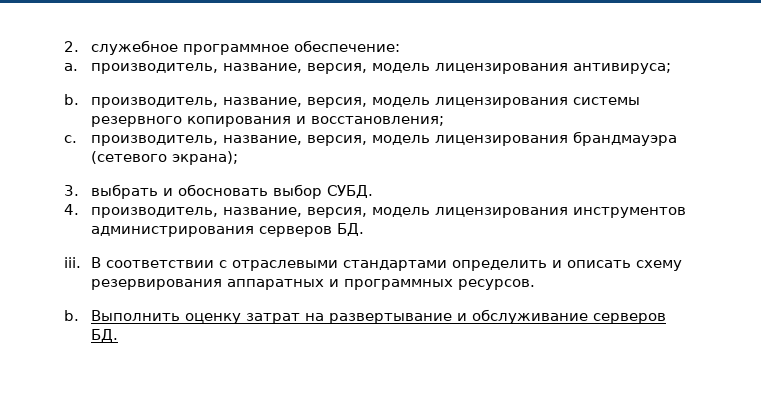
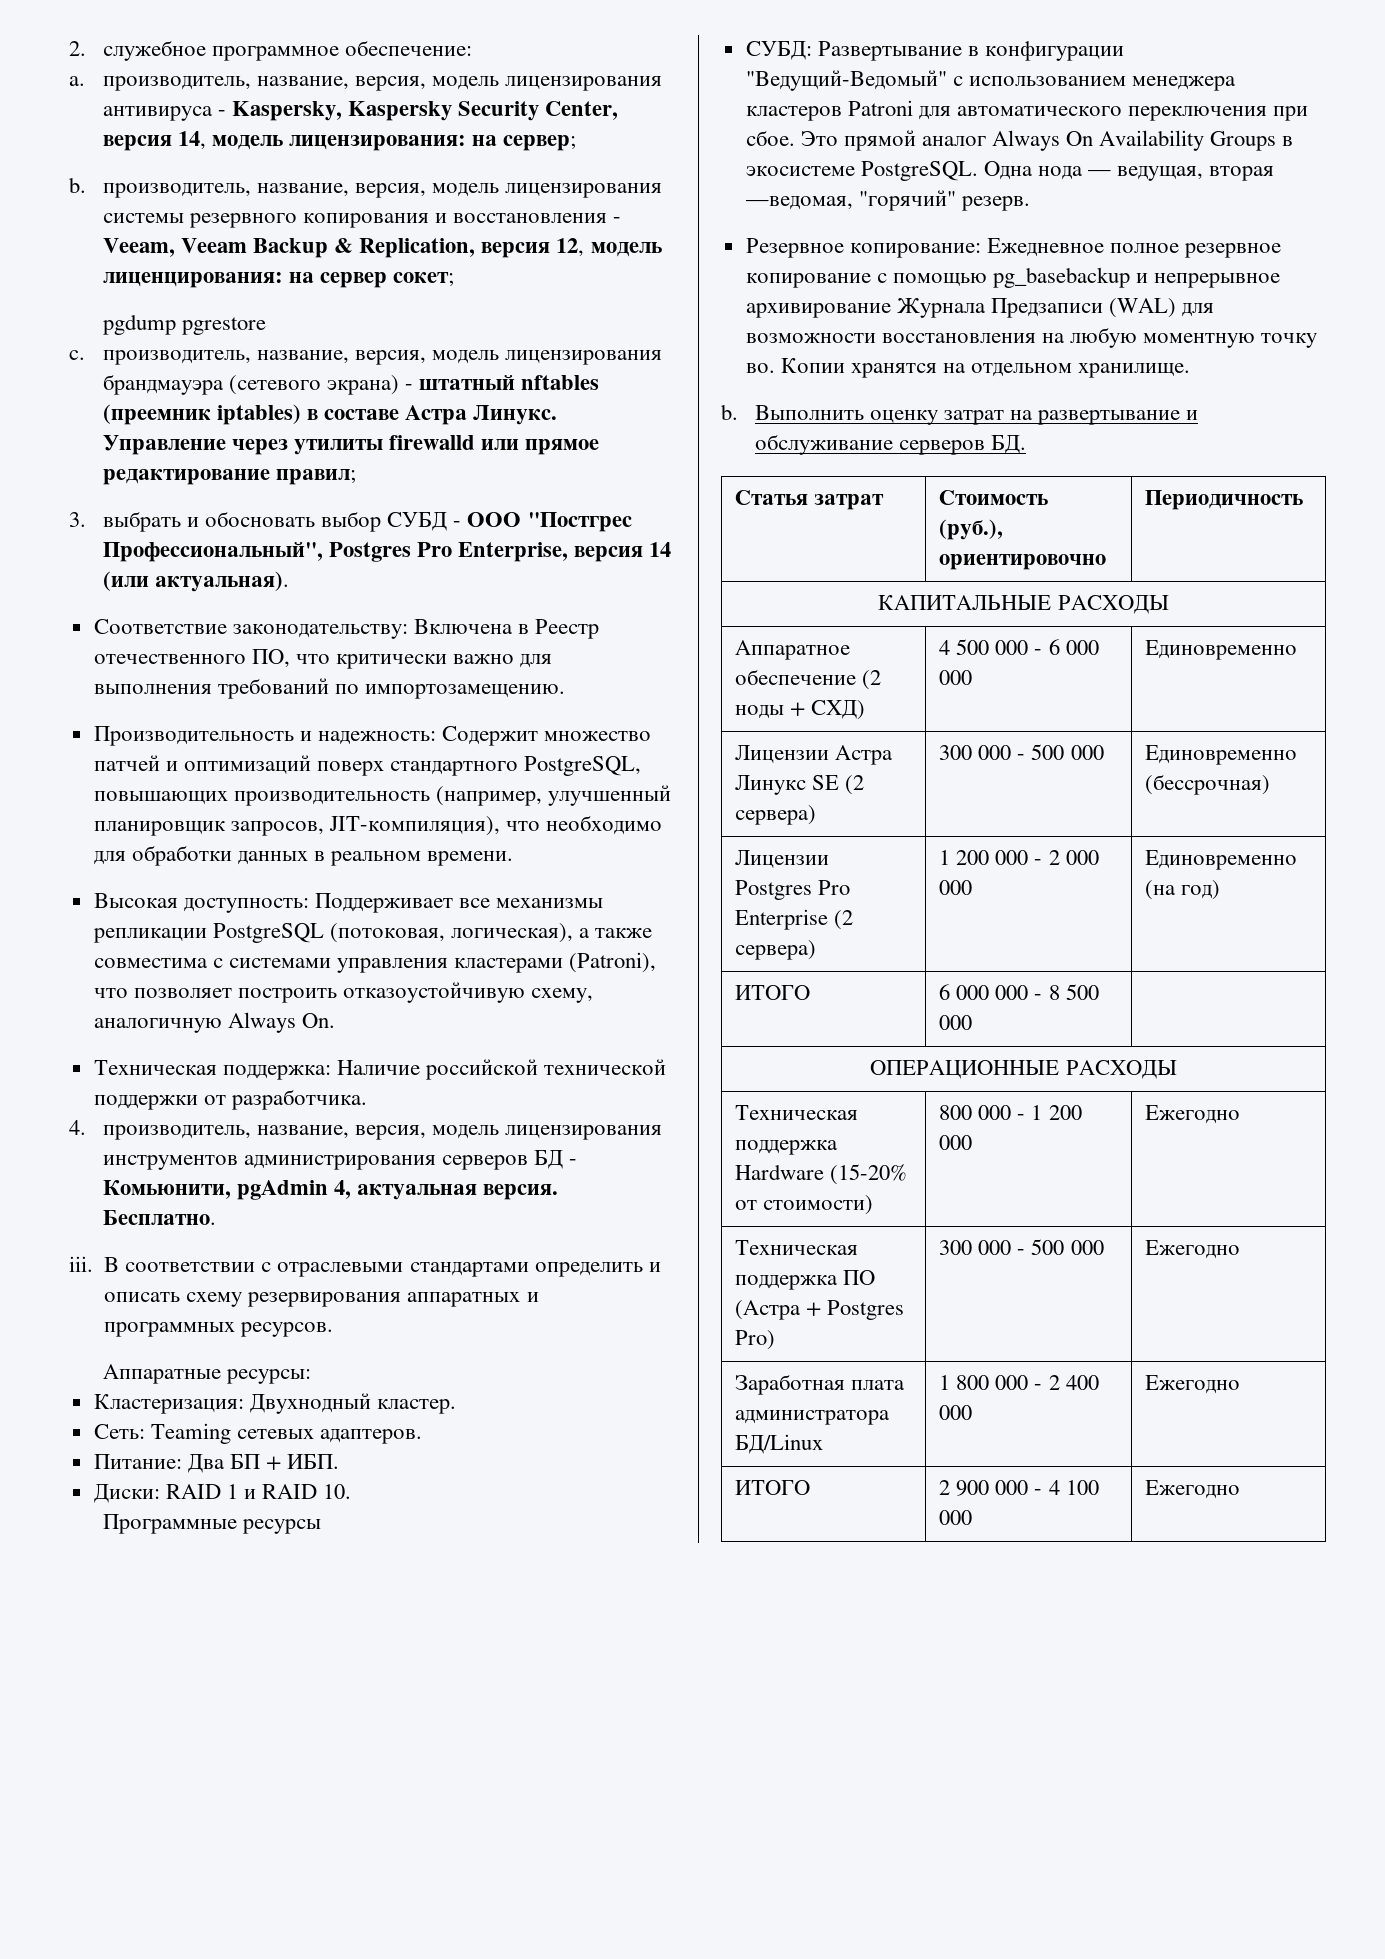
- a. производитель, название, версия, модель лицензирования антивируса;
+ a. производитель, название, версия, модель лицензирования антивируса - Kaspersky, Kaspersky Security Center, версия 14, модель лицензирования: на сервер;
- b. производитель, название, версия, модель лицензирования системы резервного копирования и восстановления;
+ b. производитель, название, версия, модель лицензирования системы резервного копирования и восстановления - Veeam, Veeam Backup & Replication, версия 12, модель лиценцирования: на сервер сокет;
+ pgdump pgrestore
- c. производитель, название, версия, модель лицензирования брандмауэра (сетевого экрана);
+ c. производитель, название, версия, модель лицензирования брандмауэра (сетевого экрана) - штатный nftables (преемник iptables) в составе Астра Линукс. Управление через утилиты firewalld или прямое редактирование правил;
- 3. выбрать и обосновать выбор СУБД.
+ 3. выбрать и обосновать выбор СУБД - ООО "Постгрес Профессиональный", Postgres Pro Enterprise, версия 14 (или актуальная).
+ Соответствие законодательству: Включена в Реестр отечественного ПО, что критически важно для выполнения требований по импортозамещению.
+ Производительность и надежность: Содержит множество патчей и оптимизаций поверх стандартного PostgreSQL, повышающих производительность (например, улучшенный планировщик запросов, JIT-компиляция), что необходимо для обработки данных в реальном времени.
+ Высокая доступность: Поддерживает все механизмы репликации PostgreSQL (потоковая, логическая), а также совместима с системами управления кластерами (Patroni), что позволяет построить отказоустойчивую схему, аналогичную Always On.
+ Техническая поддержка: Наличие российской технической поддержки от разработчика.
- 4. производитель, название, версия, модель лицензирования инструментов администрирования серверов БД.
+ 4. производитель, название, версия, модель лицензирования инструментов администрирования серверов БД - Комьюнити, pgAdmin 4, актуальная версия. Бесплатно.
+ Аппаратные ресурсы:
+ Кластеризация: Двухнодный кластер.
+ Сеть: Teaming сетевых адаптеров.
+ Питание: Два БП + ИБП.
+ Диски: RAID 1 и RAID 10.
+ Программные ресурсы
+ СУБД: Развертывание в конфигурации "Ведущий-Ведомый" с использованием менеджера кластеров Patroni для автоматического переключения при сбое. Это прямой аналог Always On Availability Groups в экосистеме PostgreSQL. Одна нода — ведущая, вторая —ведомая, "горячий" резерв.
+ Резервное копирование: Ежедневное полное резервное копирование с помощью pg_basebackup и непрерывное архивирование Журнала Предзаписи (WAL) для возможности восстановления на любую моментную точку во. Копии хранятся на отдельном хранилище.
+ Статья затрат | Стоимость (руб.), ориентировочно | Периодичность
+ КАПИТАЛЬНЫЕ РАСХОДЫ
+ Аппаратное обеспечение (2 ноды + СХД) | 4 500 000 - 6 000 000 | Единовременно
+ Лицензии Астра Линукс SE (2 сервера) | 300 000 - 500 000 | Единовременно (бессрочная)
+ Лицензии Postgres Pro Enterprise (2 сервера) | 1 200 000 - 2 000 000 | Единовременно (на год)
+ ИТОГО | 6 000 000 - 8 500 000 |
+ ОПЕРАЦИОННЫЕ РАСХОДЫ
+ Техническая поддержка Hardware (15-20% от стоимости) | 800 000 - 1 200 000 | Ежегодно
+ Техническая поддержка ПО (Астра + Postgres Pro) | 300 000 - 500 000 | Ежегодно
+ Заработная плата администратора БД/Linux | 1 800 000 - 2 400 000 | Ежегодно
+ ИТОГО | 2 900 000 - 4 100 000 | Ежегодно

